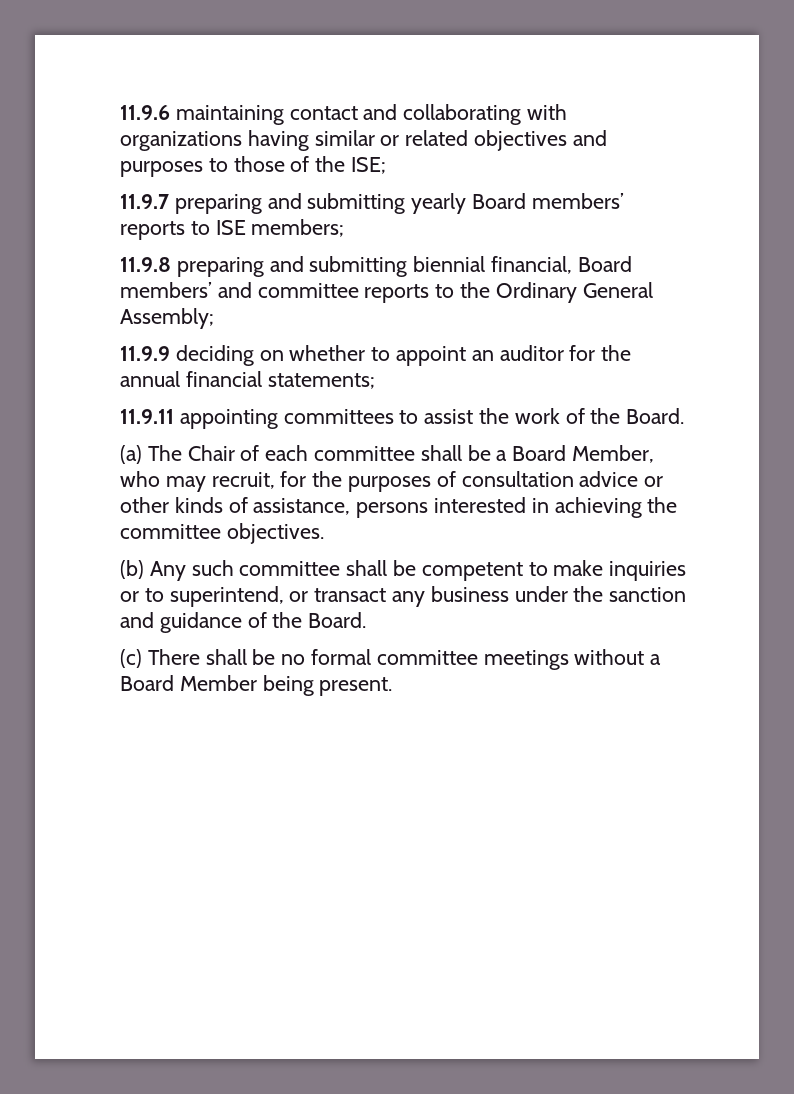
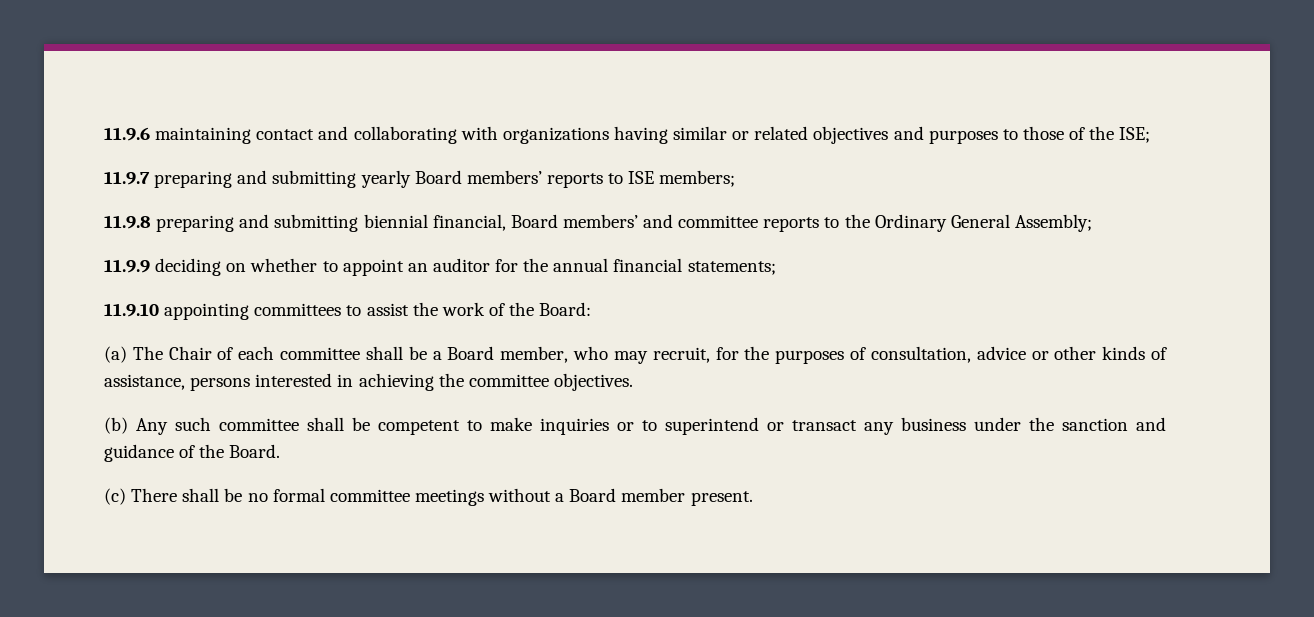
- 11.9.11 appointing committees to assist the work of the Board.
+ 11.9.10 appointing committees to assist the work of the Board:
- (a) The Chair of each committee shall be a Board Member, who may recruit, for the purposes of consultation advice or other kinds of assistance, persons interested in achieving the committee objectives.
+ (a) The Chair of each committee shall be a Board member, who may recruit, for the purposes of consultation, advice or other kinds of assistance, persons interested in achieving the committee objectives.
- (b) Any such committee shall be competent to make inquiries or to superintend, or transact any business under the sanction and guidance of the Board.
+ (b) Any such committee shall be competent to make inquiries or to superintend or transact any business under the sanction and guidance of the Board.
- (c) There shall be no formal committee meetings without a Board Member being present.
+ (c) There shall be no formal committee meetings without a Board member present.

